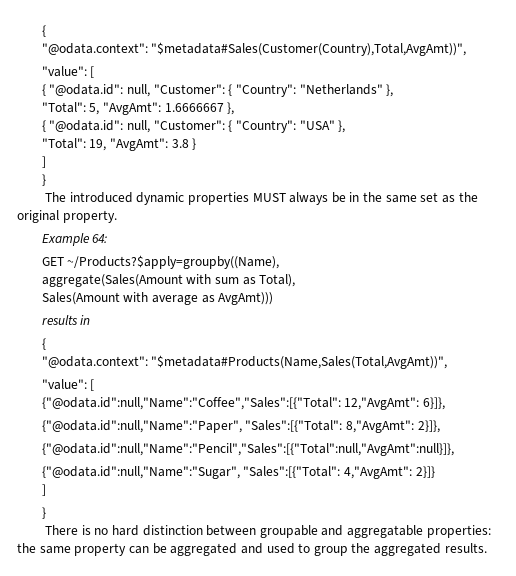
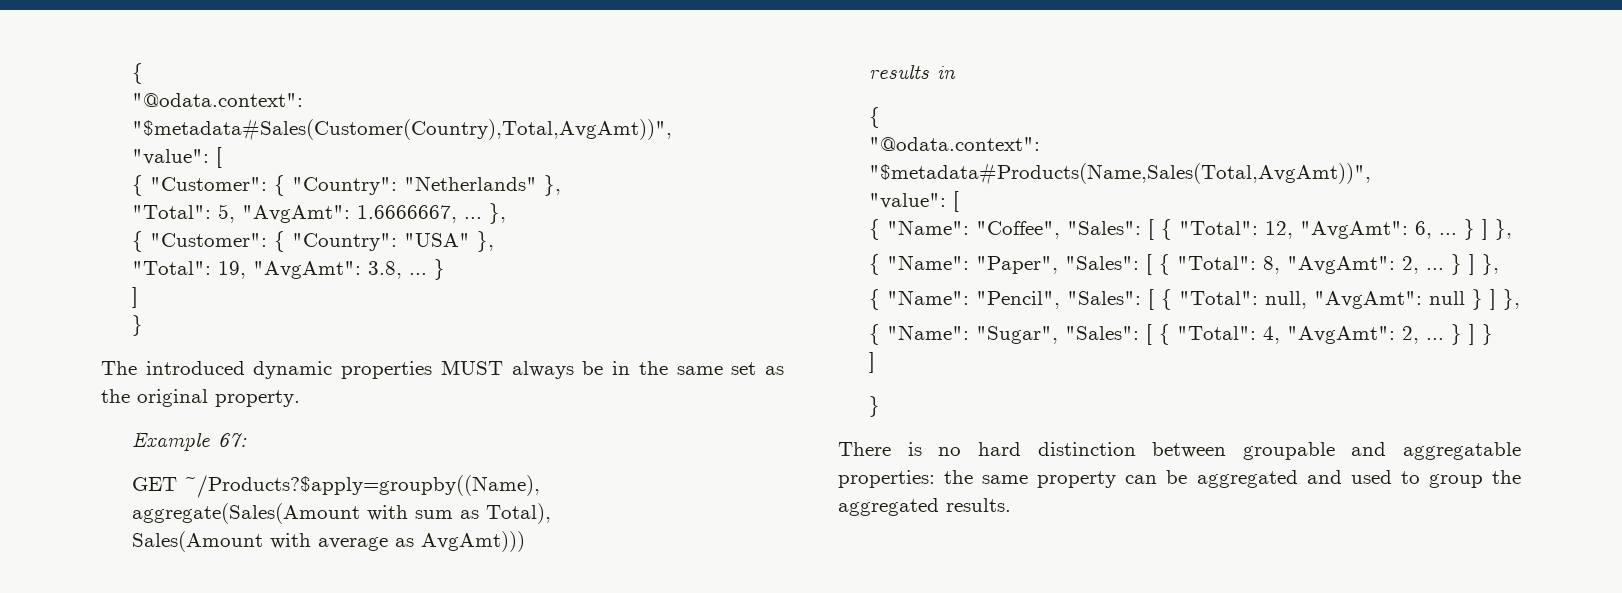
- { "@odata.id": null, "Customer": { "Country": "Netherlands" },
+ { "Customer": { "Country": "Netherlands" },
- "Total": 5, "AvgAmt": 1.6666667 },
- { "@odata.id": null, "Customer": { "Country": "USA" },
+ "Total": 5, "AvgAmt": 1.6666667, ... },
+ { "Customer": { "Country": "USA" },
- "Total": 19, "AvgAmt": 3.8 }
+ "Total": 19, "AvgAmt": 3.8, ... }
- Example 64:
+ Example 67:
- {"@odata.id":null,"Name":"Coffee","Sales":[{"Total": 12,"AvgAmt": 6}]},
- {"@odata.id":null,"Name":"Paper", "Sales":[{"Total": 8,"AvgAmt": 2}]},
- {"@odata.id":null,"Name":"Pencil","Sales":[{"Total":null,"AvgAmt":null}]},
- {"@odata.id":null,"Name":"Sugar", "Sales":[{"Total": 4,"AvgAmt": 2}]}
+ { "Name": "Coffee", "Sales": [ { "Total": 12, "AvgAmt": 6, ... } ] },
+ { "Name": "Paper", "Sales": [ { "Total": 8, "AvgAmt": 2, ... } ] },
+ { "Name": "Pencil", "Sales": [ { "Total": null, "AvgAmt": null } ] },
+ { "Name": "Sugar", "Sales": [ { "Total": 4, "AvgAmt": 2, ... } ] }

